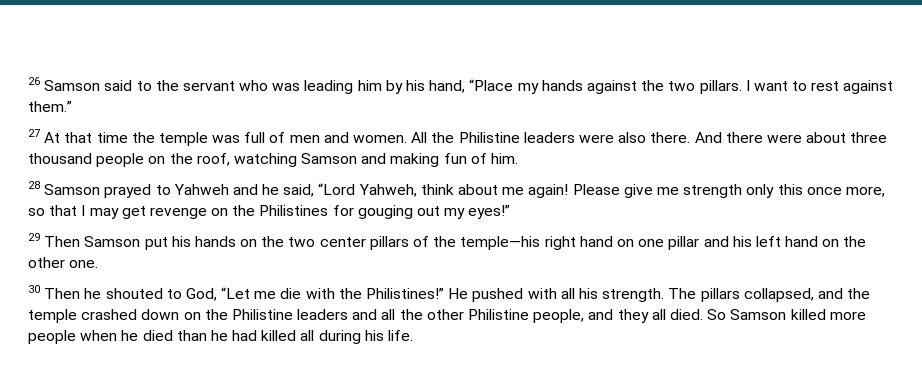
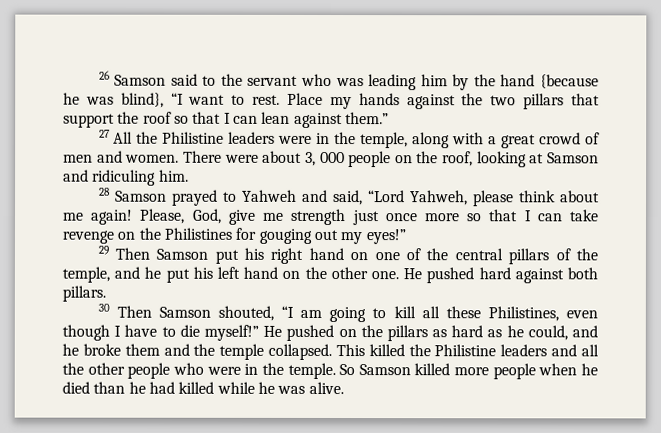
- 26 Samson said to the servant who was leading him by his hand, “Place my hands against the two pillars. I want to rest against them.”
- 27 At that time the temple was full of men and women. All the Philistine leaders were also there. And there were about three thousand people on the roof, watching Samson and making fun of him.
+ 26 Samson said to the servant who was leading him by the hand {because he was blind}, “I want to rest. Place my hands against the two pillars that support the roof so that I can lean against them.”
+ 27 All the Philistine leaders were in the temple, along with a great crowd of men and women. There were about 3, 000 people on the roof, looking at Samson and ridiculing him.
- 28 Samson prayed to Yahweh and he said, “Lord Yahweh, think about me again!
+ 28 Samson prayed to Yahweh and said, “Lord Yahweh, please think about me again!
- Please give me strength only this once more, so that I may get revenge on the Philistines for gouging out my eyes!”
+ Please, God, give me strength just once more so that I can take revenge on the Philistines for gouging out my eyes!”
- 29 Then Samson put his hands on the two center pillars of the temple—his right hand on one pillar and his left hand on the other one.
- 30 Then he shouted to God, “Let me die with the Philistines!” He pushed with all his strength. The pillars collapsed, and the temple crashed down on the Philistine leaders and all the other Philistine people, and they all died.
+ 29 Then Samson put his right hand on one of the central pillars of the temple, and he put his left hand on the other one. He pushed hard against both pillars.
+ 30 Then Samson shouted, “I am going to kill all these Philistines, even though I have to die myself!” He pushed on the pillars as hard as he could, and he broke them and the temple collapsed. This killed the Philistine leaders and all the other people who were in the temple.
- So Samson killed more people when he died than he had killed all during his life.
+ So Samson killed more people when he died than he had killed while he was alive.

